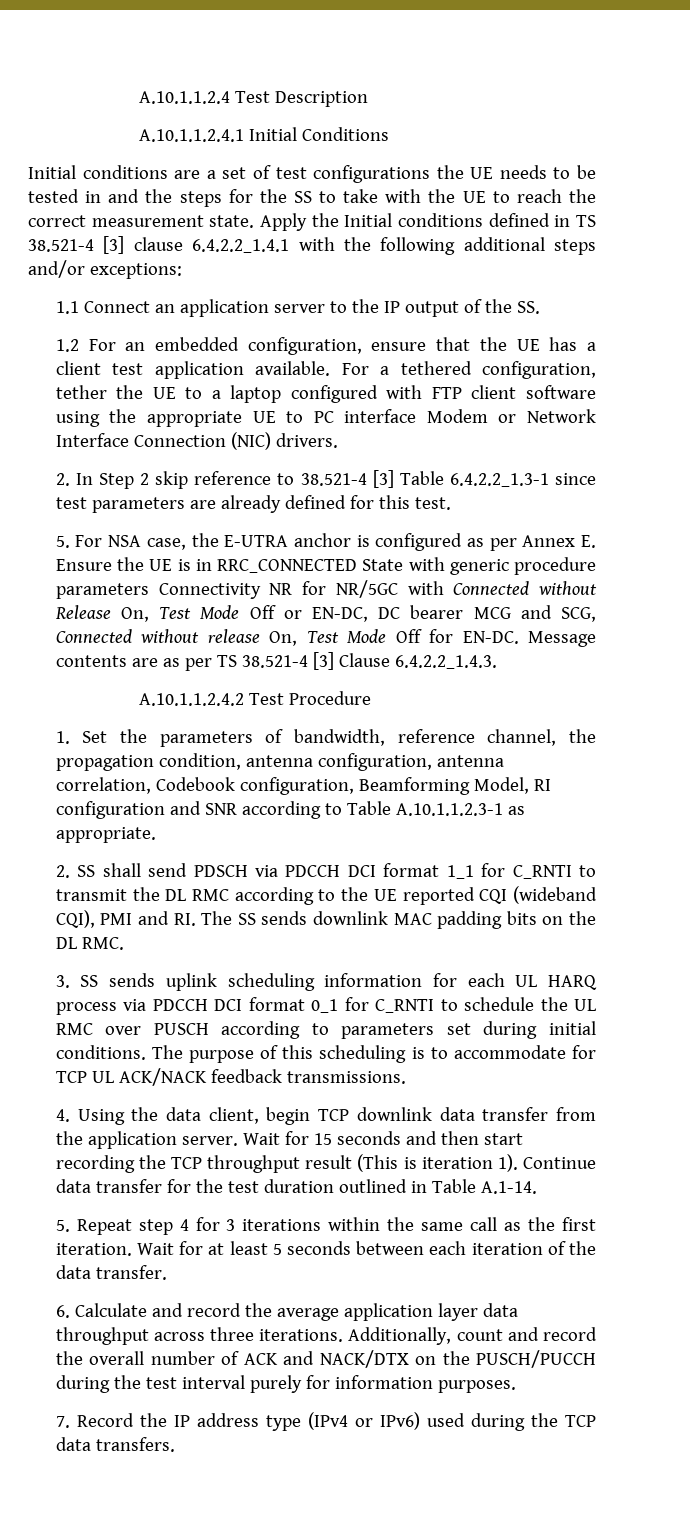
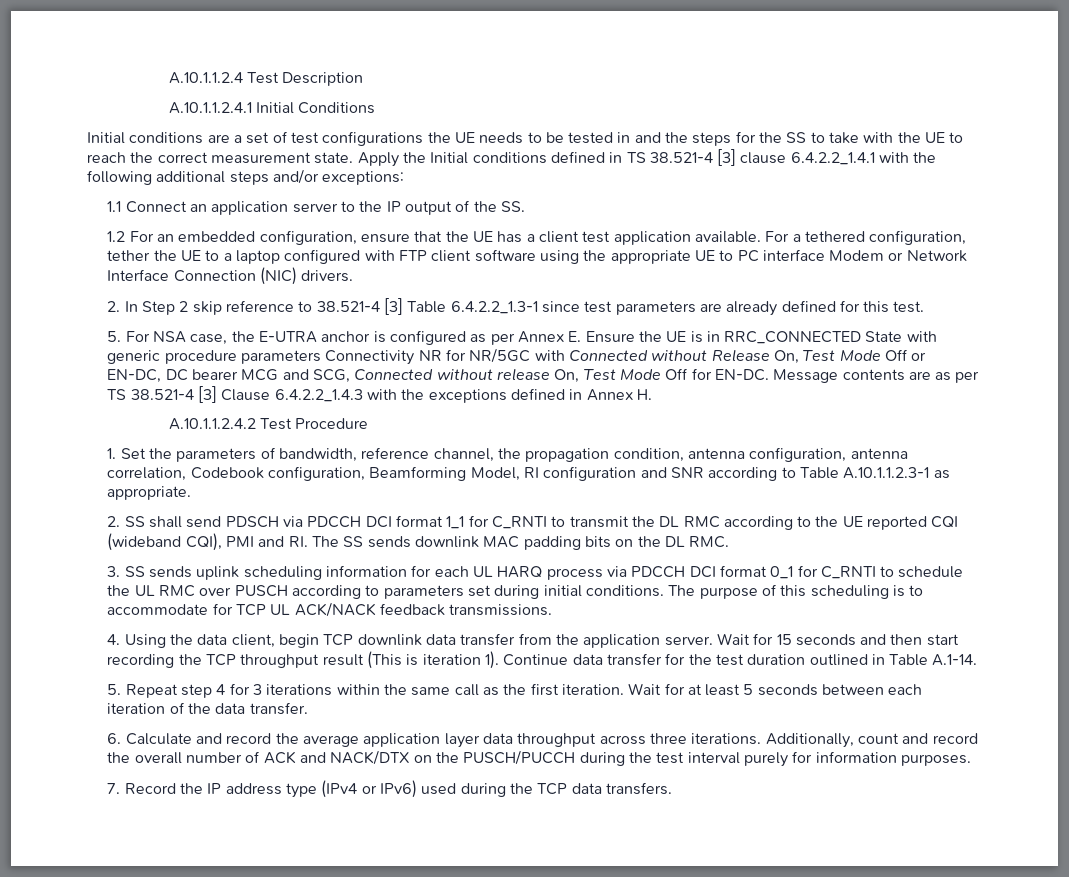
- Message contents are as per TS 38.521-4 [3] Clause 6.4.2.2_1.4.3.
+ Message contents are as per TS 38.521-4 [3] Clause 6.4.2.2_1.4.3 with the exceptions defined in Annex H.

